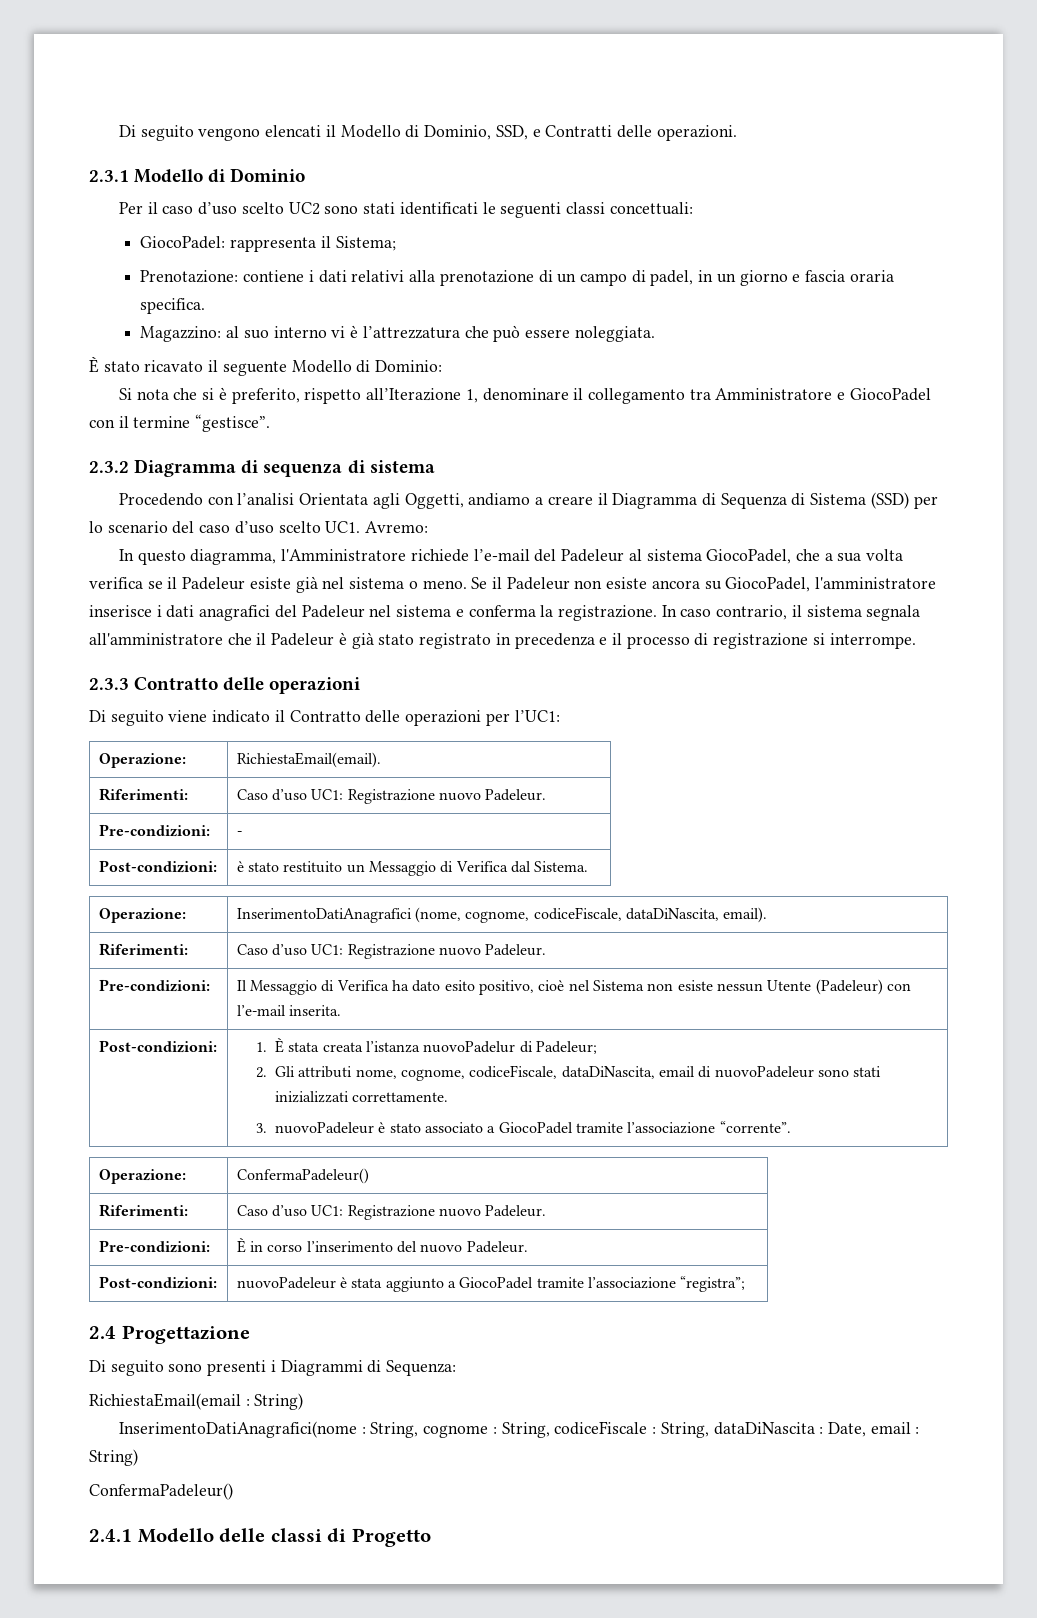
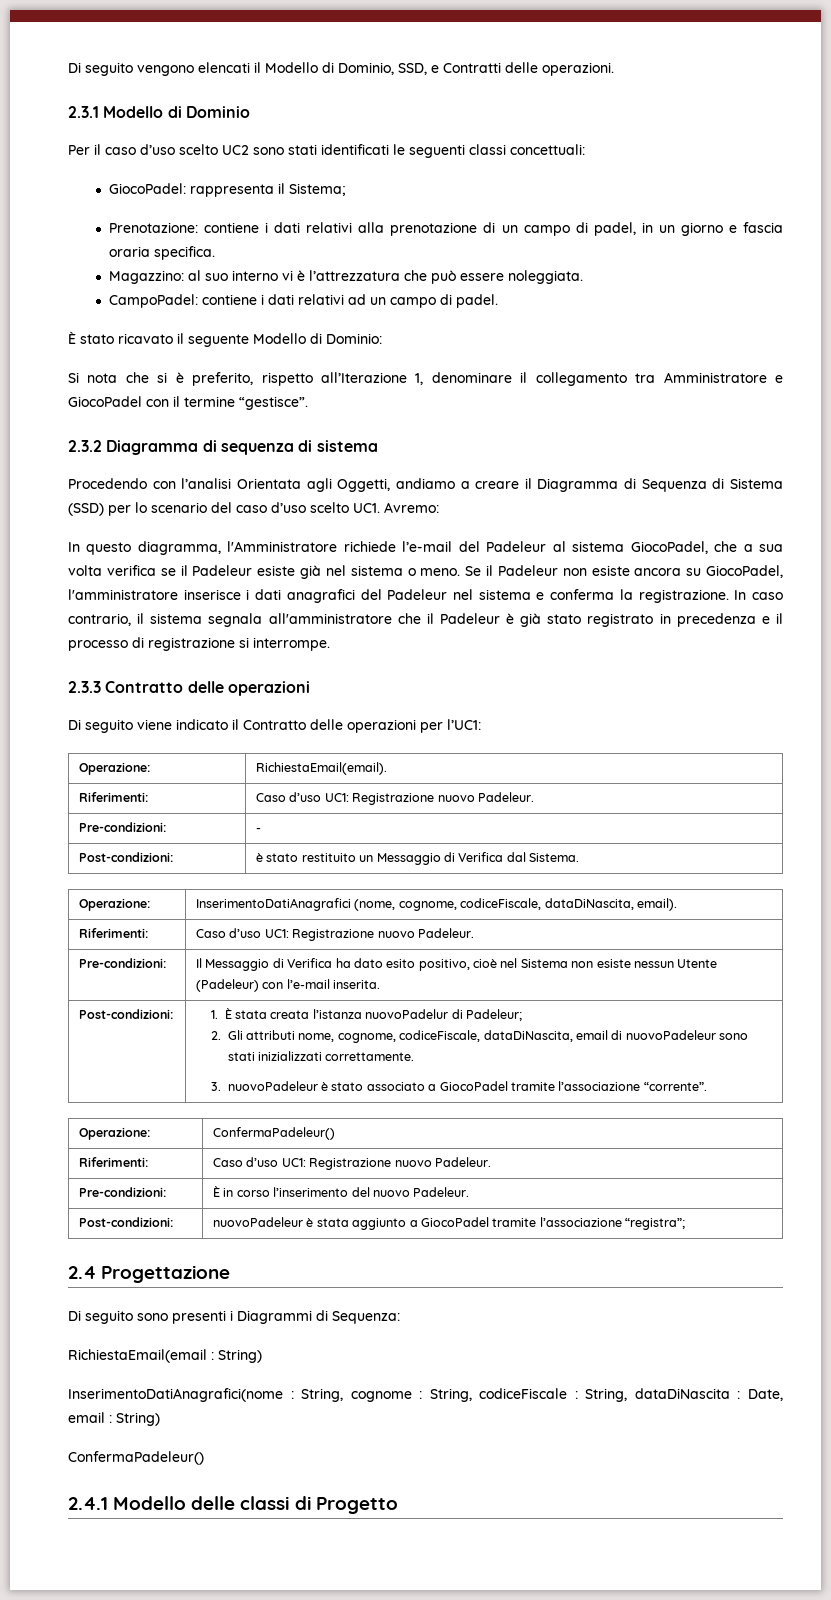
+ CampoPadel: contiene i dati relativi ad un campo di padel.

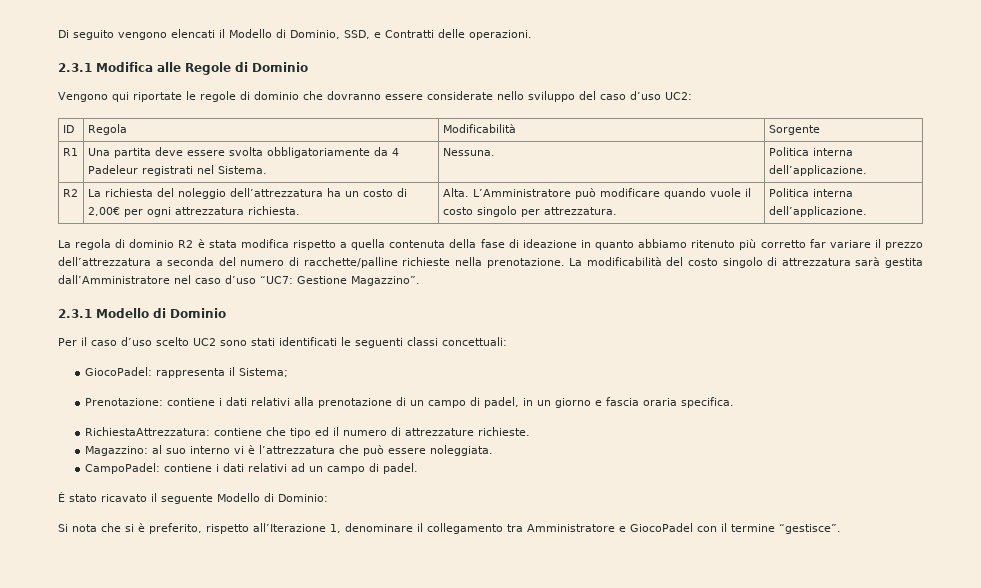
+ 2.3.1 Modifica alle Regole di Dominio
+ Vengono qui riportate le regole di dominio che dovranno essere considerate nello sviluppo del caso d’uso UC2:
+ ID | Regola | Modificabilità | Sorgente
+ R1 | Una partita deve essere svolta obbligatoriamente da 4 Padeleur registrati nel Sistema. | Nessuna. | Politica interna dell’applicazione.
+ R2 | La richiesta del noleggio dell’attrezzatura ha un costo di 2,00€ per ogni attrezzatura richiesta. | Alta. L’Amministratore può modificare quando vuole il costo singolo per attrezzatura. | Politica interna dell’applicazione.
+ La regola di dominio R2 è stata modifica rispetto a quella contenuta della fase di ideazione in quanto abbiamo ritenuto più corretto far variare il prezzo dell’attrezzatura a seconda del numero di racchette/palline richieste nella prenotazione. La modificabilità del costo singolo di attrezzatura sarà gestita dall’Amministratore nel caso d’uso “UC7: Gestione Magazzino”.
+ RichiestaAttrezzatura: contiene che tipo ed il numero di attrezzature richieste.
- 2.3.2 Diagramma di sequenza di sistema
- Procedendo con l’analisi Orientata agli Oggetti, andiamo a creare il Diagramma di Sequenza di Sistema (SSD) per lo scenario del caso d’uso scelto UC1. Avremo:
- In questo diagramma, l'Amministratore richiede l’e-mail del Padeleur al sistema GiocoPadel, che a sua volta verifica se il Padeleur esiste già nel sistema o meno. Se il Padeleur non esiste ancora su GiocoPadel, l'amministratore inserisce i dati anagrafici del Padeleur nel sistema e conferma la registrazione. In caso contrario, il sistema segnala all'amministratore che il Padeleur è già stato registrato in precedenza e il processo di registrazione si interrompe.
- 2.3.3 Contratto delle operazioni
- Di seguito viene indicato il Contratto delle operazioni per l’UC1:
- Operazione: | RichiestaEmail(email).
- Riferimenti: | Caso d’uso UC1: Registrazione nuovo Padeleur.
- Pre-condizioni: | -
- Post-condizioni: | è stato restituito un Messaggio di Verifica dal Sistema.
- Operazione: | InserimentoDatiAnagrafici (nome, cognome, codiceFiscale, dataDiNascita, email).
- Riferimenti: | Caso d’uso UC1: Registrazione nuovo Padeleur.
- Pre-condizioni: | Il Messaggio di Verifica ha dato esito positivo, cioè nel Sistema non esiste nessun Utente (Padeleur) con l’e-mail inserita.
- Post-condizioni: | 1. È stata creata l’istanza nuovoPadelur di Padeleur;
- 2. Gli attributi nome, cognome, codiceFiscale, dataDiNascita, email di nuovoPadeleur sono stati inizializzati correttamente.
- 3. nuovoPadeleur è stato associato a GiocoPadel tramite l’associazione “corrente”.
- Operazione: | ConfermaPadeleur()
- Riferimenti: | Caso d’uso UC1: Registrazione nuovo Padeleur.
- Pre-condizioni: | È in corso l’inserimento del nuovo Padeleur.
- Post-condizioni: | nuovoPadeleur è stata aggiunto a GiocoPadel tramite l’associazione “registra”;
- 2.4 Progettazione
- Di seguito sono presenti i Diagrammi di Sequenza:
- RichiestaEmail(email : String)
- InserimentoDatiAnagrafici(nome : String, cognome : String, codiceFiscale : String, dataDiNascita : Date, email : String)
- ConfermaPadeleur()
- 2.4.1 Modello delle classi di Progetto

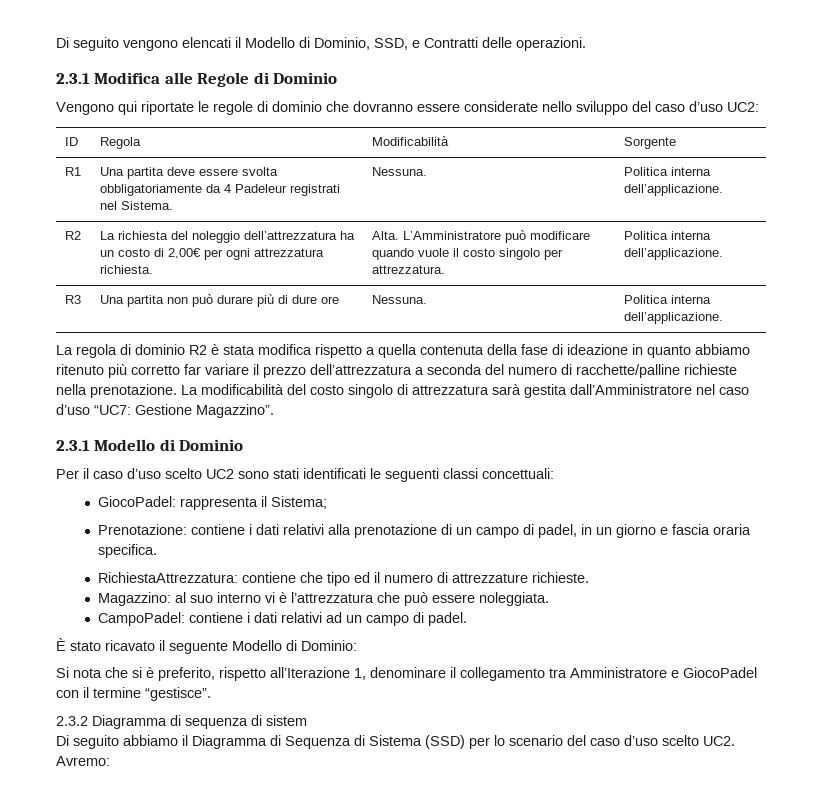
+ R3 | Una partita non può durare più di dure ore | Nessuna. | Politica interna dell’applicazione.
+ 2.3.2 Diagramma di sequenza di sistem
+ Di seguito abbiamo il Diagramma di Sequenza di Sistema (SSD) per lo scenario del caso d’uso scelto UC2. Avremo:

